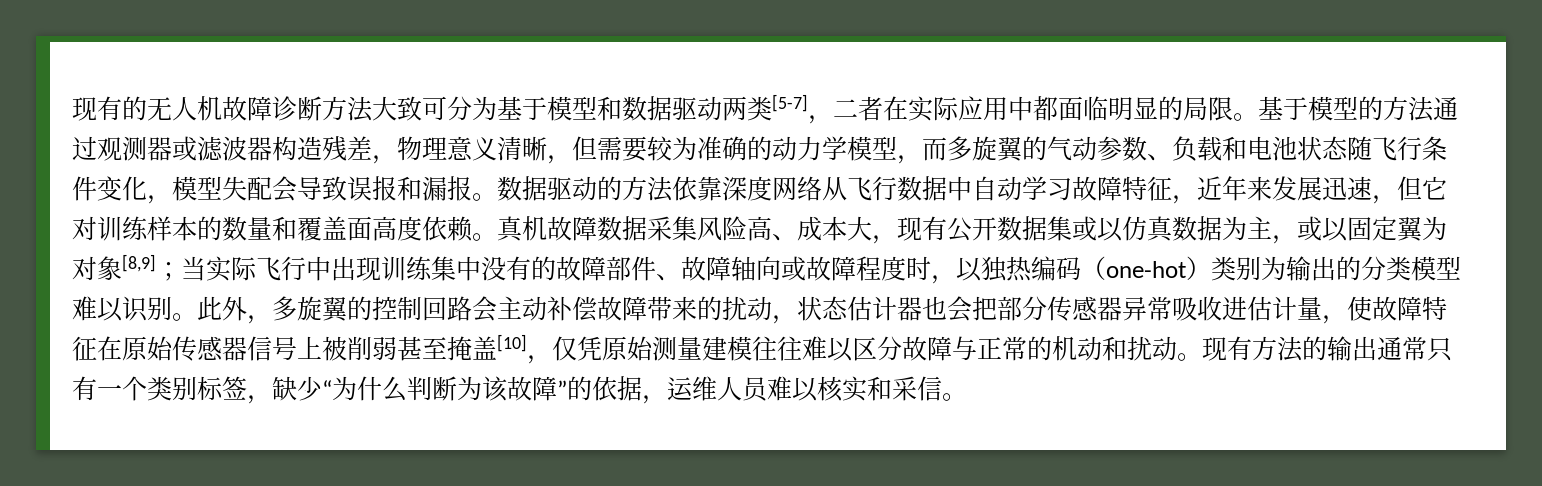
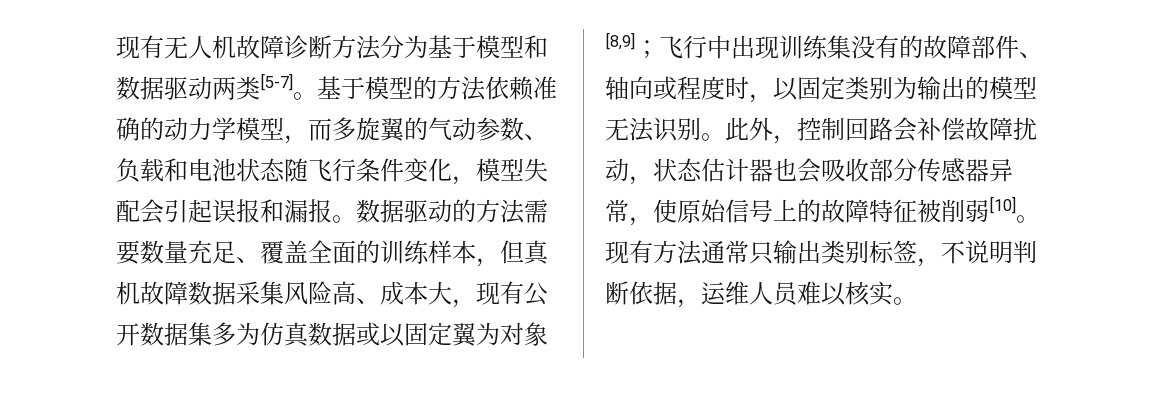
- 现有的无人机故障诊断方法大致可分为基于模型和数据驱动两类[5-7]，二者在实际应用中都面临明显的局限。基于模型的方法通过观测器或滤波器构造残差，物理意义清晰，但需要较为准确的动力学模型，而多旋翼的气动参数、负载和电池状态随飞行条件变化，模型失配会导致误报和漏报。
+ 现有无人机故障诊断方法分为基于模型和数据驱动两类[5-7]。基于模型的方法依赖准确的动力学模型，而多旋翼的气动参数、负载和电池状态随飞行条件变化，模型失配会引起误报和漏报。
- 数据驱动的方法依靠深度网络从飞行数据中自动学习故障特征，近年来发展迅速，但它对训练样本的数量和覆盖面高度依赖。真机故障数据采集风险高、成本大，现有公开数据集或以仿真数据为主，或以固定翼为对象[8,9]；当实际飞行中出现训练集中没有的故障部件、故障轴向或故障程度时，以独热编码（one-hot）类别为输出的分类模型难以识别。
+ 数据驱动的方法需要数量充足、覆盖全面的训练样本，但真机故障数据采集风险高、成本大，现有公开数据集多为仿真数据或以固定翼为对象[8,9]；飞行中出现训练集没有的故障部件、轴向或程度时，以固定类别为输出的模型无法识别。
- 此外，多旋翼的控制回路会主动补偿故障带来的扰动，状态估计器也会把部分传感器异常吸收进估计量，使故障特征在原始传感器信号上被削弱甚至掩盖[10]，仅凭原始测量建模往往难以区分故障与正常的机动和扰动。现有方法的输出通常只有一个类别标签，缺少“为什么判断为该故障”的依据，运维人员难以核实和采信。
+ 此外，控制回路会补偿故障扰动，状态估计器也会吸收部分传感器异常，使原始信号上的故障特征被削弱[10]。现有方法通常只输出类别标签，不说明判断依据，运维人员难以核实。

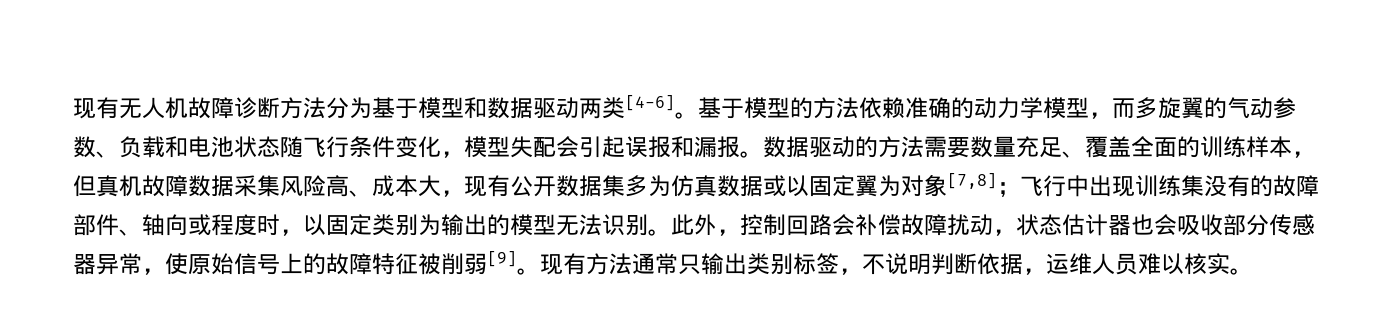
- 现有无人机故障诊断方法分为基于模型和数据驱动两类[5-7]。
+ 现有无人机故障诊断方法分为基于模型和数据驱动两类[4-6]。
- 数据驱动的方法需要数量充足、覆盖全面的训练样本，但真机故障数据采集风险高、成本大，现有公开数据集多为仿真数据或以固定翼为对象[8,9]；飞行中出现训练集没有的故障部件、轴向或程度时，以固定类别为输出的模型无法识别。
+ 数据驱动的方法需要数量充足、覆盖全面的训练样本，但真机故障数据采集风险高、成本大，现有公开数据集多为仿真数据或以固定翼为对象[7,8]；飞行中出现训练集没有的故障部件、轴向或程度时，以固定类别为输出的模型无法识别。
- 此外，控制回路会补偿故障扰动，状态估计器也会吸收部分传感器异常，使原始信号上的故障特征被削弱[10]。
+ 此外，控制回路会补偿故障扰动，状态估计器也会吸收部分传感器异常，使原始信号上的故障特征被削弱[9]。

